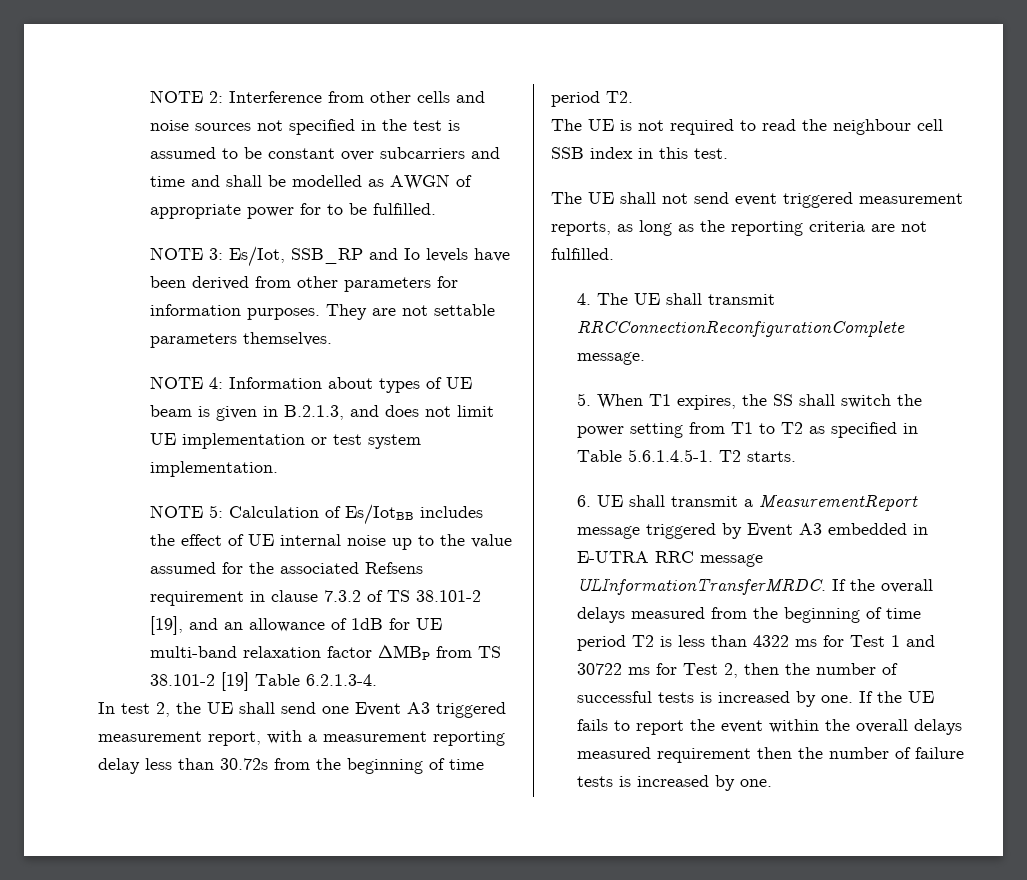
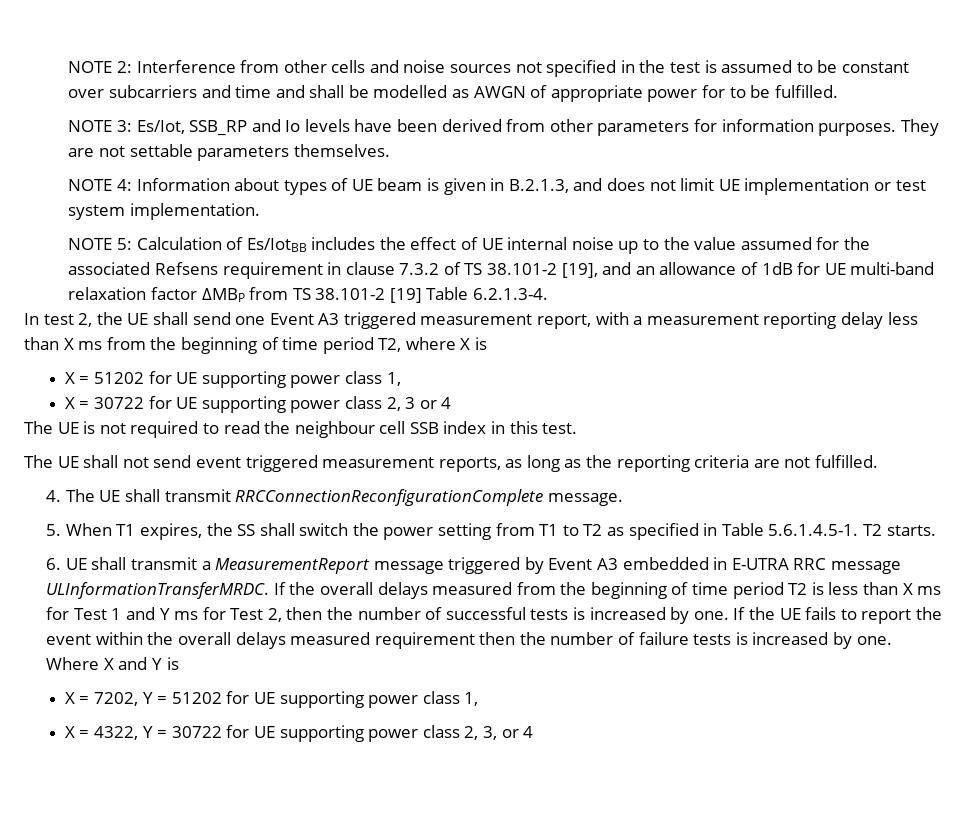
- In test 2, the UE shall send one Event A3 triggered measurement report, with a measurement reporting delay less than 30.72s from the beginning of time period T2.
+ In test 2, the UE shall send one Event A3 triggered measurement report, with a measurement reporting delay less than X ms from the beginning of time period T2, where X is
+ X = 51202 for UE supporting power class 1,
+ X = 30722 for UE supporting power class 2, 3 or 4
- If the overall delays measured from the beginning of time period T2 is less than 4322 ms for Test 1 and 30722 ms for Test 2, then the number of successful tests is increased by one.
+ If the overall delays measured from the beginning of time period T2 is less than X ms for Test 1 and Y ms for Test 2, then the number of successful tests is increased by one.
+ Where X and Y is
+ X = 7202, Y = 51202 for UE supporting power class 1,
+ X = 4322, Y = 30722 for UE supporting power class 2, 3, or 4

